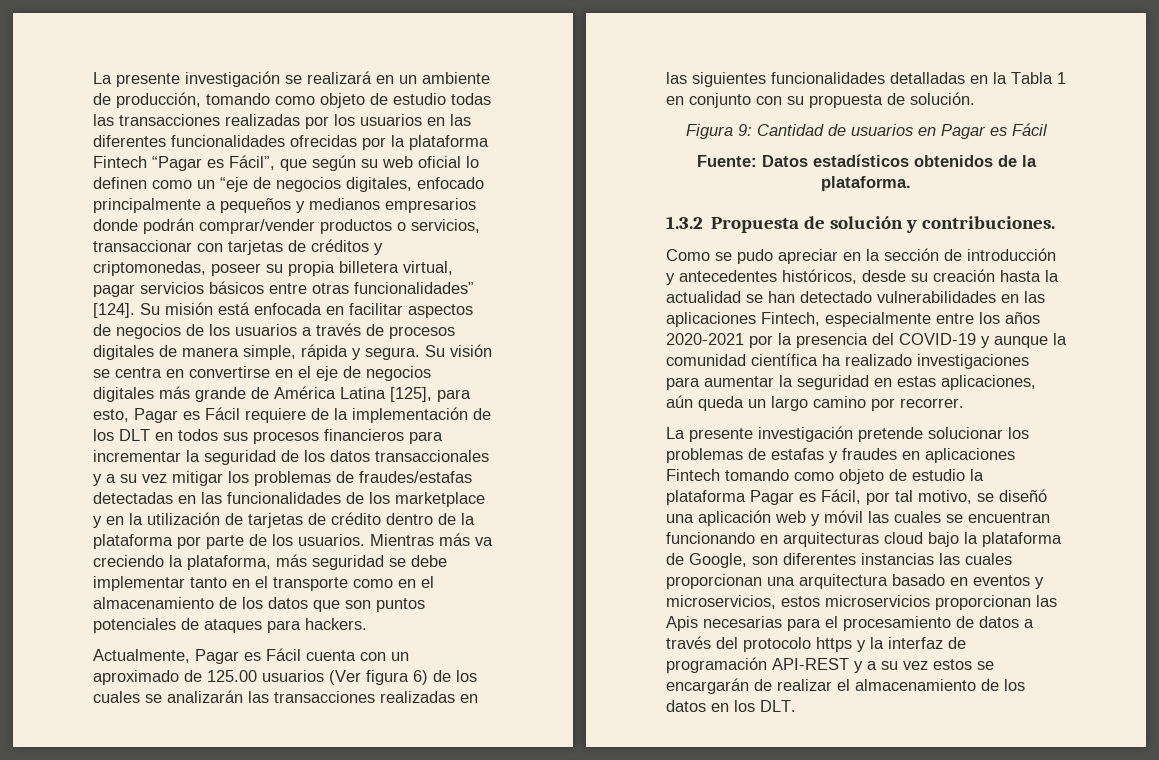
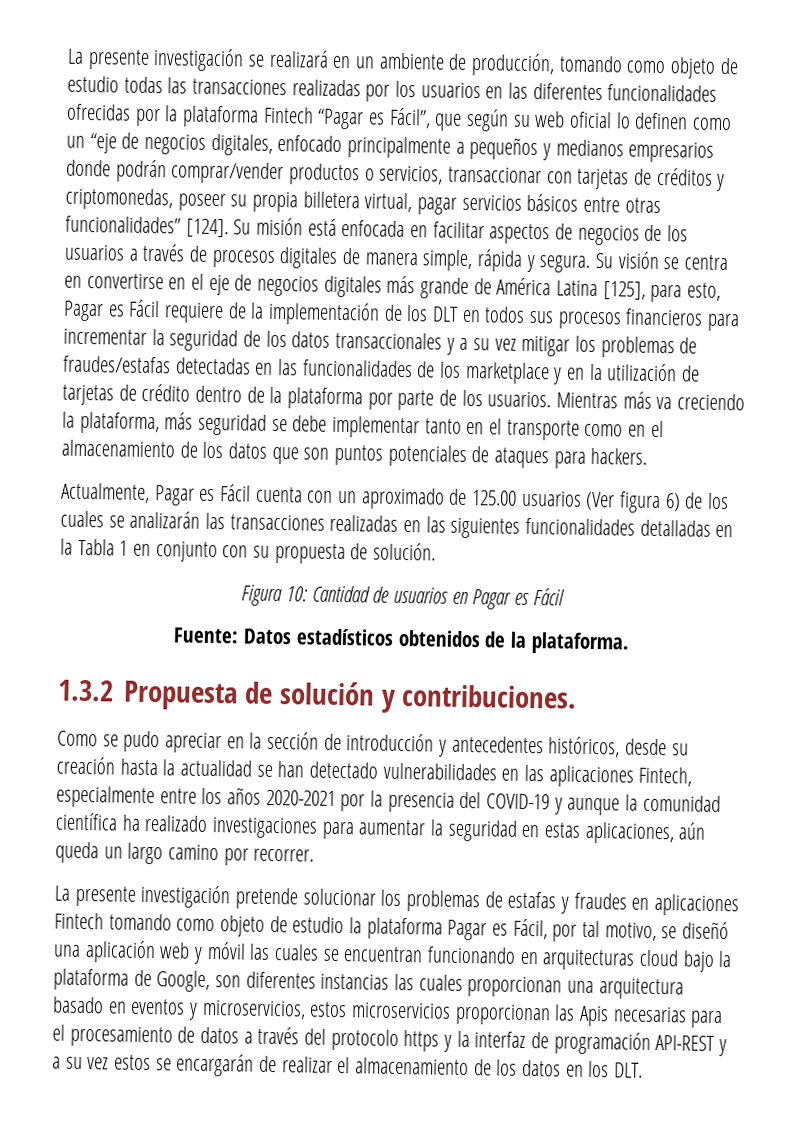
- Figura 9: Cantidad de usuarios en Pagar es Fácil
+ Figura 10: Cantidad de usuarios en Pagar es Fácil

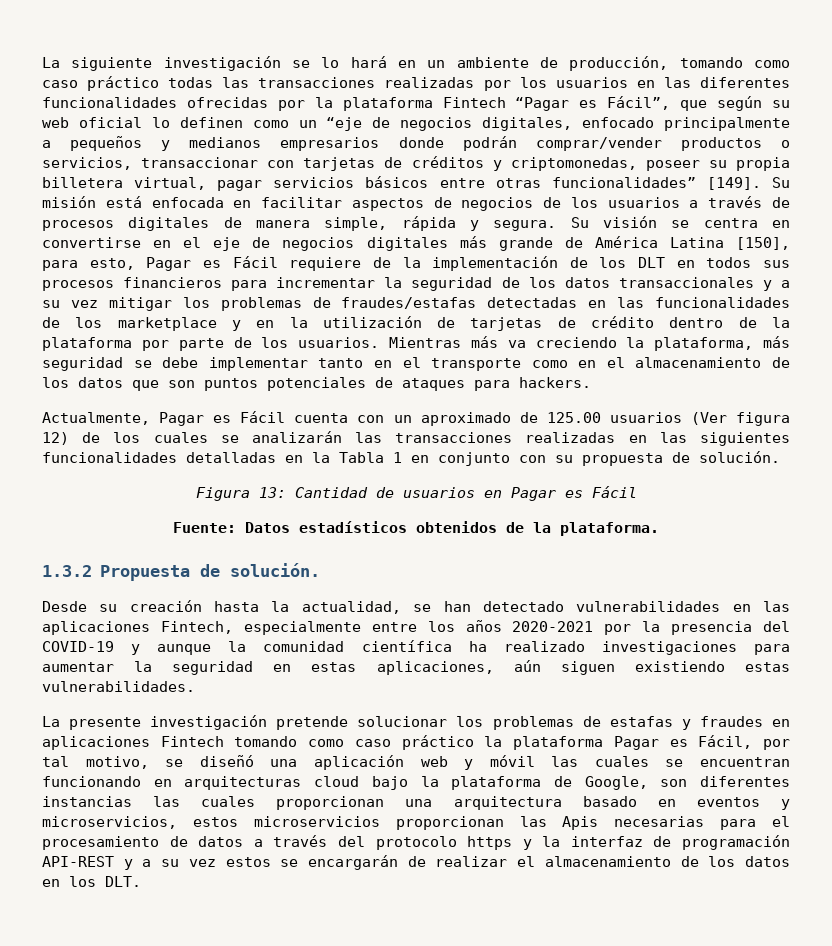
- La presente investigación se realizará en un ambiente de producción, tomando como objeto de estudio todas las transacciones realizadas por los usuarios en las diferentes funcionalidades ofrecidas por la plataforma Fintech “Pagar es Fácil”, que según su web oficial lo definen como un “eje de negocios digitales, enfocado principalmente a pequeños y medianos empresarios donde podrán comprar/vender productos o servicios, transaccionar con tarjetas de créditos y criptomonedas, poseer su propia billetera virtual, pagar servicios básicos entre otras funcionalidades” [124].
+ La siguiente investigación se lo hará en un ambiente de producción, tomando como caso práctico todas las transacciones realizadas por los usuarios en las diferentes funcionalidades ofrecidas por la plataforma Fintech “Pagar es Fácil”, que según su web oficial lo definen como un “eje de negocios digitales, enfocado principalmente a pequeños y medianos empresarios donde podrán comprar/vender productos o servicios, transaccionar con tarjetas de créditos y criptomonedas, poseer su propia billetera virtual, pagar servicios básicos entre otras funcionalidades” [149].
- Su visión se centra en convertirse en el eje de negocios digitales más grande de América Latina [125], para esto, Pagar es Fácil requiere de la implementación de los DLT en todos sus procesos financieros para incrementar la seguridad de los datos transaccionales y a su vez mitigar los problemas de fraudes/estafas detectadas en las funcionalidades de los marketplace y en la utilización de tarjetas de crédito dentro de la plataforma por parte de los usuarios.
+ Su visión se centra en convertirse en el eje de negocios digitales más grande de América Latina [150], para esto, Pagar es Fácil requiere de la implementación de los DLT en todos sus procesos financieros para incrementar la seguridad de los datos transaccionales y a su vez mitigar los problemas de fraudes/estafas detectadas en las funcionalidades de los marketplace y en la utilización de tarjetas de crédito dentro de la plataforma por parte de los usuarios.
- Actualmente, Pagar es Fácil cuenta con un aproximado de 125.00 usuarios (Ver figura 6) de los cuales se analizarán las transacciones realizadas en las siguientes funcionalidades detalladas en la Tabla 1 en conjunto con su propuesta de solución.
+ Actualmente, Pagar es Fácil cuenta con un aproximado de 125.00 usuarios (Ver figura 12) de los cuales se analizarán las transacciones realizadas en las siguientes funcionalidades detalladas en la Tabla 1 en conjunto con su propuesta de solución.
- Figura 10: Cantidad de usuarios en Pagar es Fácil
+ Figura 13: Cantidad de usuarios en Pagar es Fácil
- 1.3.2 Propuesta de solución y contribuciones.
- Como se pudo apreciar en la sección de introducción y antecedentes históricos, desde su creación hasta la actualidad se han detectado vulnerabilidades en las aplicaciones Fintech, especialmente entre los años 2020-2021 por la presencia del COVID-19 y aunque la comunidad científica ha realizado investigaciones para aumentar la seguridad en estas aplicaciones, aún queda un largo camino por recorrer.
+ 1.3.2 Propuesta de solución.
+ Desde su creación hasta la actualidad, se han detectado vulnerabilidades en las aplicaciones Fintech, especialmente entre los años 2020-2021 por la presencia del COVID-19 y aunque la comunidad científica ha realizado investigaciones para aumentar la seguridad en estas aplicaciones, aún siguen existiendo estas vulnerabilidades.
- La presente investigación pretende solucionar los problemas de estafas y fraudes en aplicaciones Fintech tomando como objeto de estudio la plataforma Pagar es Fácil, por tal motivo, se diseñó una aplicación web y móvil las cuales se encuentran funcionando en arquitecturas cloud bajo la plataforma de Google, son diferentes instancias las cuales proporcionan una arquitectura basado en eventos y microservicios, estos microservicios proporcionan las Apis necesarias para el procesamiento de datos a través del protocolo https y la interfaz de programación API-REST y a su vez estos se encargarán de realizar el almacenamiento de los datos en los DLT.
+ La presente investigación pretende solucionar los problemas de estafas y fraudes en aplicaciones Fintech tomando como caso práctico la plataforma Pagar es Fácil, por tal motivo, se diseñó una aplicación web y móvil las cuales se encuentran funcionando en arquitecturas cloud bajo la plataforma de Google, son diferentes instancias las cuales proporcionan una arquitectura basado en eventos y microservicios, estos microservicios proporcionan las Apis necesarias para el procesamiento de datos a través del protocolo https y la interfaz de programación API-REST y a su vez estos se encargarán de realizar el almacenamiento de los datos en los DLT.

